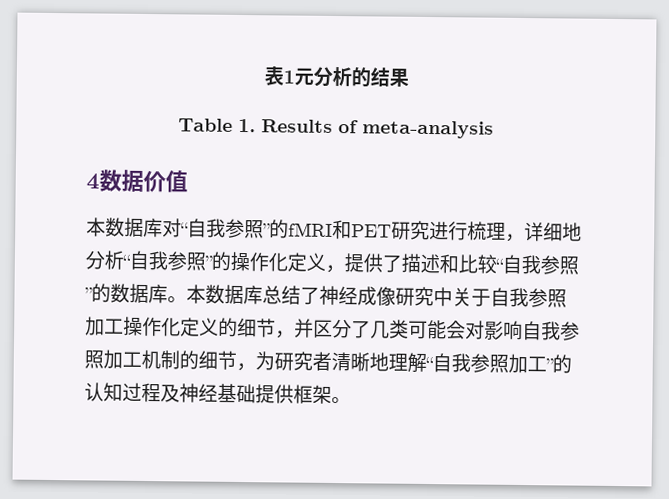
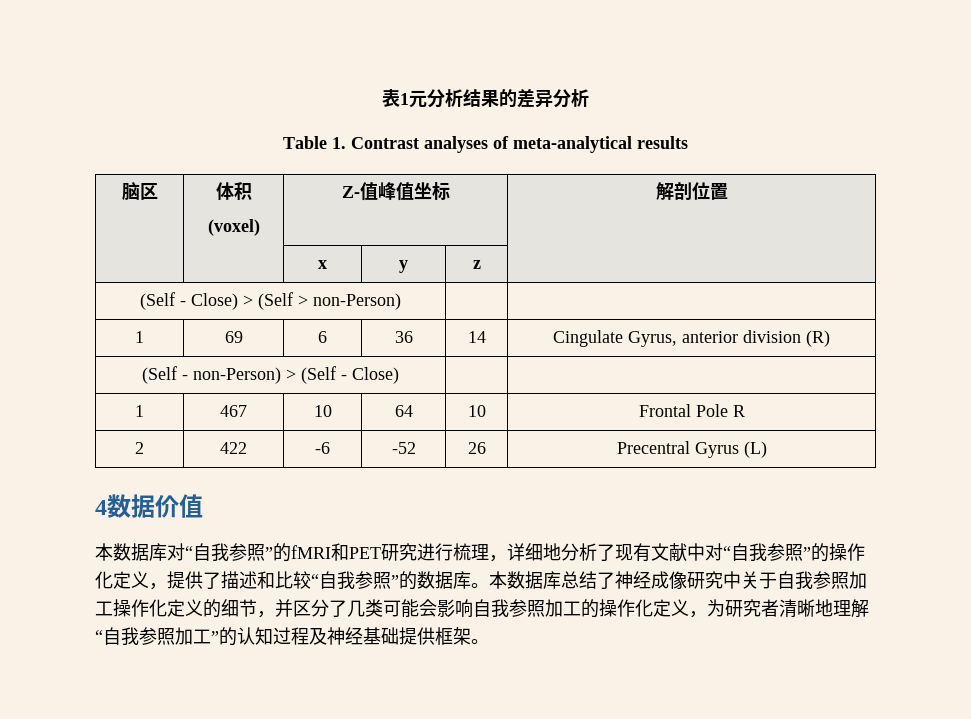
- 表1元分析的结果
+ 表1元分析结果的差异分析
- Table 1. Results of meta-analysis
+ Table 1. Contrast analyses of meta-analytical results
+ 脑区 | 体积
+ (voxel) | Z-值峰值坐标 | 解剖位置
+ | | x | y | z |
+ (Self - Close) > (Self > non-Person) | |
+ 1 | 69 | 6 | 36 | 14 | Cingulate Gyrus, anterior division (R)
+ (Self - non-Person) > (Self - Close) | |
+ 1 | 467 | 10 | 64 | 10 | Frontal Pole R
+ 2 | 422 | -6 | -52 | 26 | Precentral Gyrus (L)
- 本数据库对“自我参照”的fMRI和PET研究进行梳理，详细地分析“自我参照”的操作化定义，提供了描述和比较“自我参照”的数据库。
+ 本数据库对“自我参照”的fMRI和PET研究进行梳理，详细地分析了现有文献中对“自我参照”的操作化定义，提供了描述和比较“自我参照”的数据库。
- 本数据库总结了神经成像研究中关于自我参照加工操作化定义的细节，并区分了几类可能会对影响自我参照加工机制的细节，为研究者清晰地理解“自我参照加工”的认知过程及神经基础提供框架。
+ 本数据库总结了神经成像研究中关于自我参照加工操作化定义的细节，并区分了几类可能会影响自我参照加工的操作化定义，为研究者清晰地理解“自我参照加工”的认知过程及神经基础提供框架。

